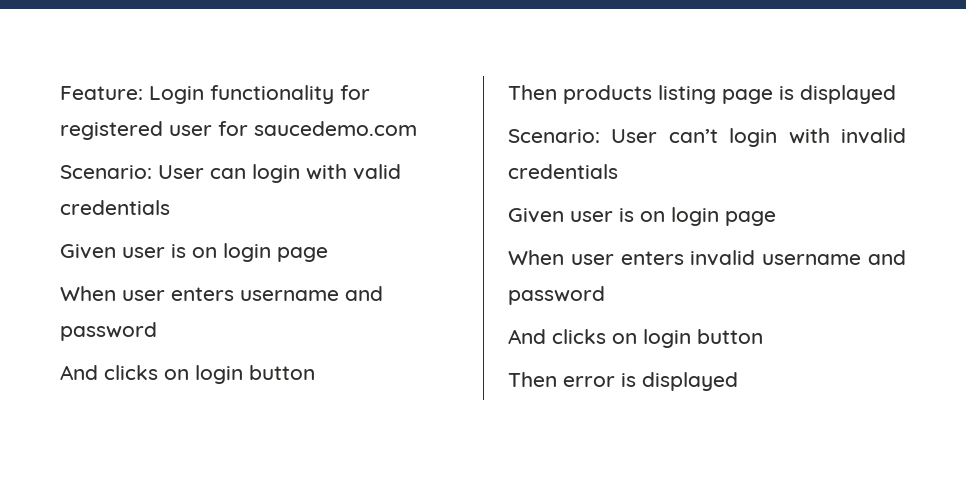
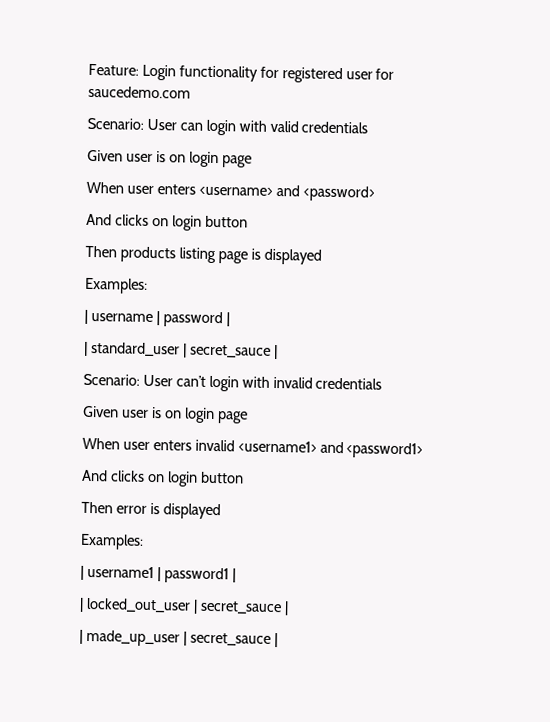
- When user enters username and password
+ When user enters <username> and <password>
  Then products listing page is displayed
+ Examples:
+ | username | password |
+ | standard_user | secret_sauce |
- When user enters invalid username and password
+ When user enters invalid <username1> and <password1>
  Then error is displayed
+ Examples:
+ | username1 | password1 |
+ | locked_out_user | secret_sauce |
+ | made_up_user | secret_sauce |

